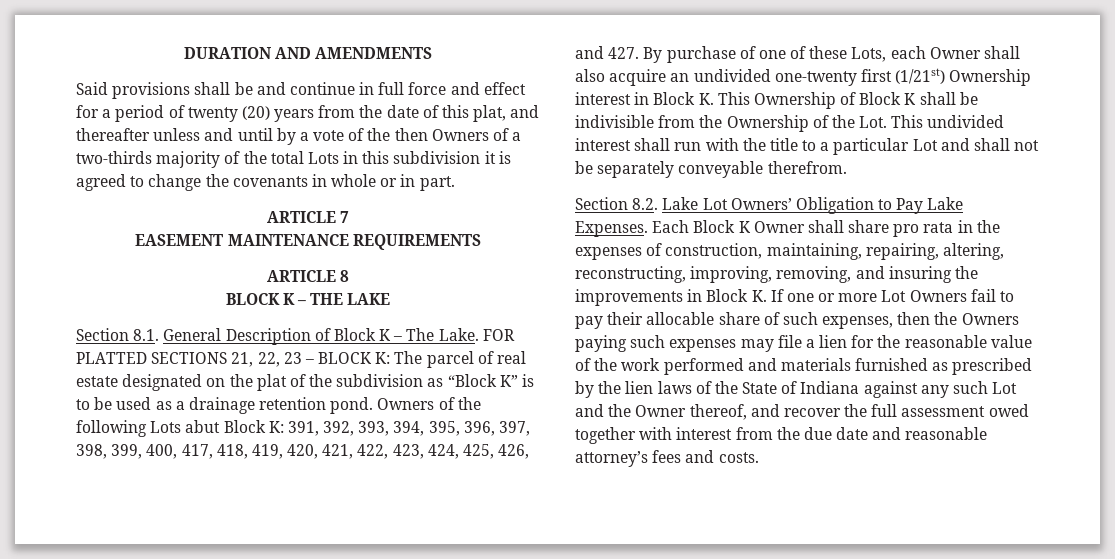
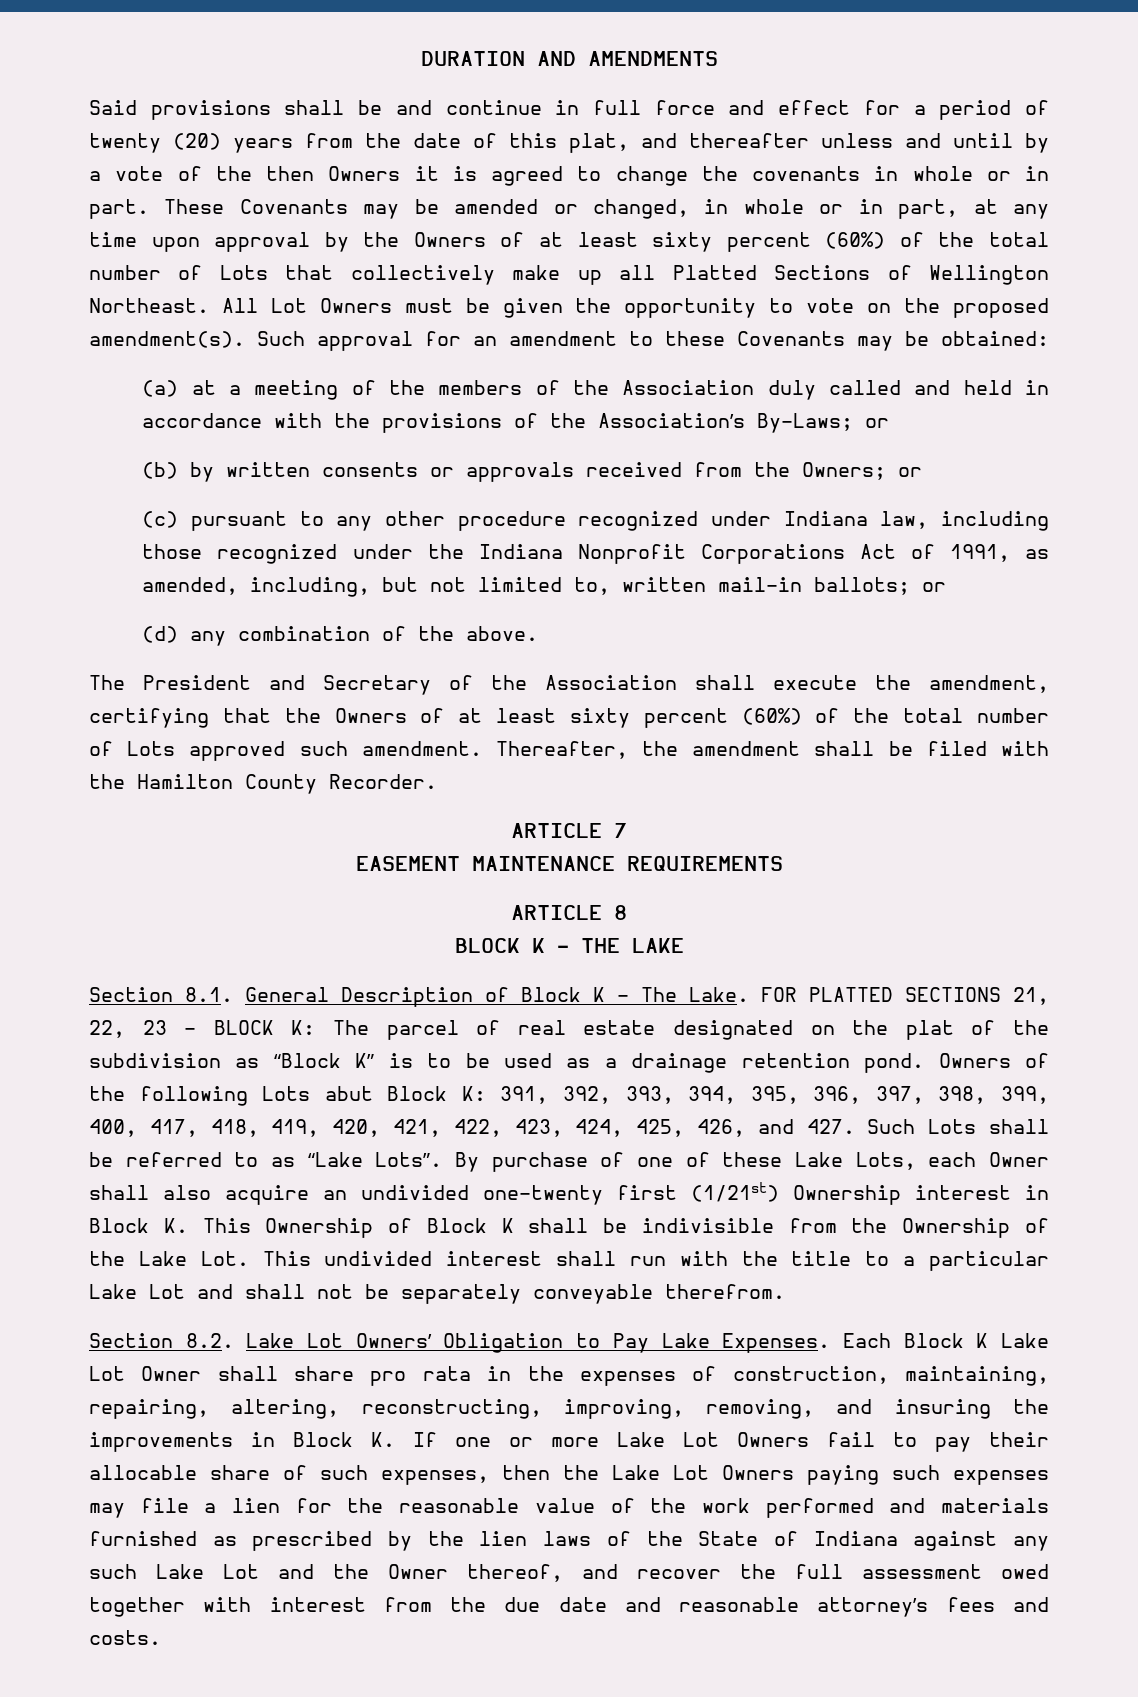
- Said provisions shall be and continue in full force and effect for a period of twenty (20) years from the date of this plat, and thereafter unless and until by a vote of the then Owners of a two-thirds majority of the total Lots in this subdivision it is agreed to change the covenants in whole or in part.
+ Said provisions shall be and continue in full force and effect for a period of twenty (20) years from the date of this plat, and thereafter unless and until by a vote of the then Owners it is agreed to change the covenants in whole or in part. These Covenants may be amended or changed, in whole or in part, at any time upon approval by the Owners of at least sixty percent (60%) of the total number of Lots that collectively make up all Platted Sections of Wellington Northeast. All Lot Owners must be given the opportunity to vote on the proposed amendment(s). Such approval for an amendment to these Covenants may be obtained:
+ (a) at a meeting of the members of the Association duly called and held in accordance with the provisions of the Association’s By-Laws; or
+ (b) by written consents or approvals received from the Owners; or
+ (c) pursuant to any other procedure recognized under Indiana law, including those recognized under the Indiana Nonprofit Corporations Act of 1991, as amended, including, but not limited to, written mail-in ballots; or
+ (d) any combination of the above.
+ The President and Secretary of the Association shall execute the amendment, certifying that the Owners of at least sixty percent (60%) of the total number of Lots approved such amendment. Thereafter, the amendment shall be filed with the Hamilton County Recorder.
- 391, 392, 393, 394, 395, 396, 397, 398, 399, 400, 417, 418, 419, 420, 421, 422, 423, 424, 425, 426, and 427. By purchase of one of these Lots, each Owner shall also acquire an undivided one-twenty first (1/21st) Ownership interest in Block K. This Ownership of Block K shall be indivisible from the Ownership of the Lot. This undivided interest shall run with the title to a particular Lot and shall not be separately conveyable therefrom.
+ 391, 392, 393, 394, 395, 396, 397, 398, 399, 400, 417, 418, 419, 420, 421, 422, 423, 424, 425, 426, and 427. Such Lots shall be referred to as “Lake Lots”. By purchase of one of these Lake Lots, each Owner shall also acquire an undivided one-twenty first (1/21st) Ownership interest in Block K. This Ownership of Block K shall be indivisible from the Ownership of the Lake Lot. This undivided interest shall run with the title to a particular Lake Lot and shall not be separately conveyable therefrom.
- Each Block K Owner shall share pro rata in the expenses of construction, maintaining, repairing, altering, reconstructing, improving, removing, and insuring the improvements in Block K. If one or more Lot Owners fail to pay their allocable share of such expenses, then the Owners paying such expenses may file a lien for the reasonable value of the work performed and materials furnished as prescribed by the lien laws of the State of Indiana against any such Lot and the Owner thereof, and recover the full assessment owed together with interest from the due date and reasonable attorney’s fees and costs.
+ Each Block K Lake Lot Owner shall share pro rata in the expenses of construction, maintaining, repairing, altering, reconstructing, improving, removing, and insuring the improvements in Block K. If one or more Lake Lot Owners fail to pay their allocable share of such expenses, then the Lake Lot Owners paying such expenses may file a lien for the reasonable value of the work performed and materials furnished as prescribed by the lien laws of the State of Indiana against any such Lake Lot and the Owner thereof, and recover the full assessment owed together with interest from the due date and reasonable attorney’s fees and costs.

